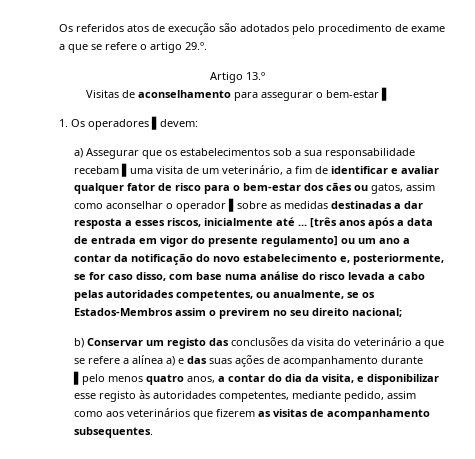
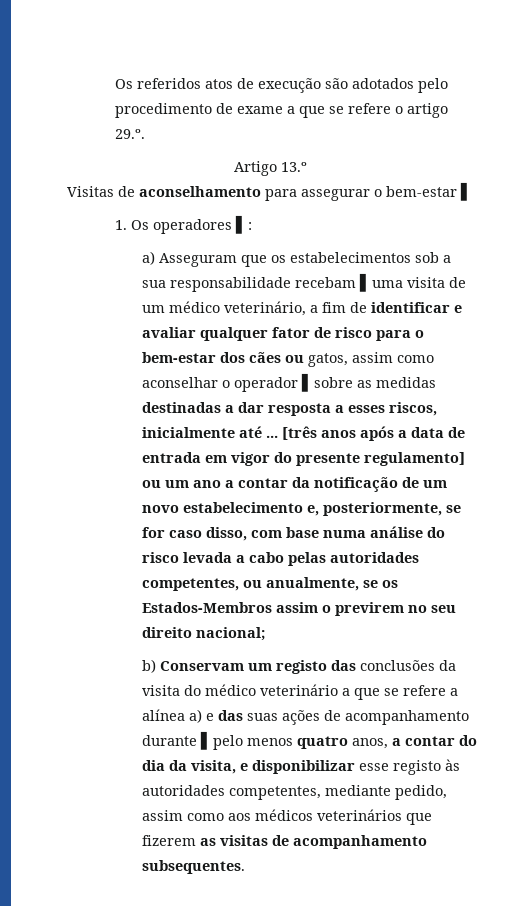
- 1. Os operadores ▌devem:
- a) Assegurar que os estabelecimentos sob a sua responsabilidade recebam ▌uma visita de um veterinário, a fim de identificar e avaliar qualquer fator de risco para o bem‑estar dos cães ou gatos, assim como aconselhar o operador ▌sobre as medidas destinadas a dar resposta a esses riscos, inicialmente até ...
+ 1. Os operadores ▌:
+ a) Asseguram que os estabelecimentos sob a sua responsabilidade recebam ▌uma visita de um médico veterinário, a fim de identificar e avaliar qualquer fator de risco para o bem‑estar dos cães ou gatos, assim como aconselhar o operador ▌sobre as medidas destinadas a dar resposta a esses riscos, inicialmente até ...
- [três anos após a data de entrada em vigor do presente regulamento] ou um ano a contar da notificação do novo estabelecimento e, posteriormente, se for caso disso, com base numa análise do risco levada a cabo pelas autoridades competentes, ou anualmente, se os Estados-Membros assim o previrem no seu direito nacional;
+ [três anos após a data de entrada em vigor do presente regulamento] ou um ano a contar da notificação de um novo estabelecimento e, posteriormente, se for caso disso, com base numa análise do risco levada a cabo pelas autoridades competentes, ou anualmente, se os Estados-Membros assim o previrem no seu direito nacional;
- b) Conservar um registo das conclusões da visita do veterinário a que se refere a alínea a) e das suas ações de acompanhamento durante ▌pelo menos quatro anos, a contar do dia da visita, e disponibilizar esse registo às autoridades competentes, mediante pedido, assim como aos veterinários que fizerem as visitas de acompanhamento subsequentes.
+ b) Conservam um registo das conclusões da visita do médico veterinário a que se refere a alínea a) e das suas ações de acompanhamento durante ▌pelo menos quatro anos, a contar do dia da visita, e disponibilizar esse registo às autoridades competentes, mediante pedido, assim como aos médicos veterinários que fizerem as visitas de acompanhamento subsequentes.

